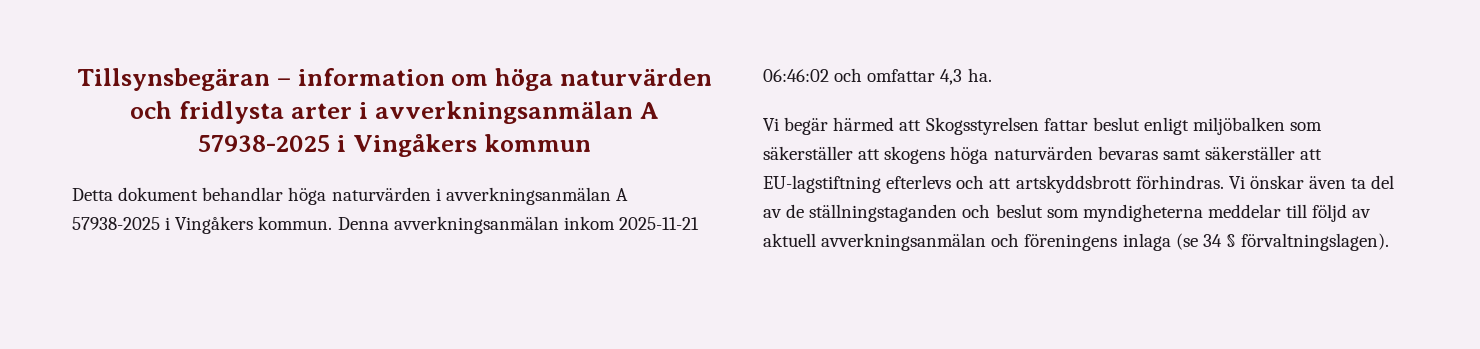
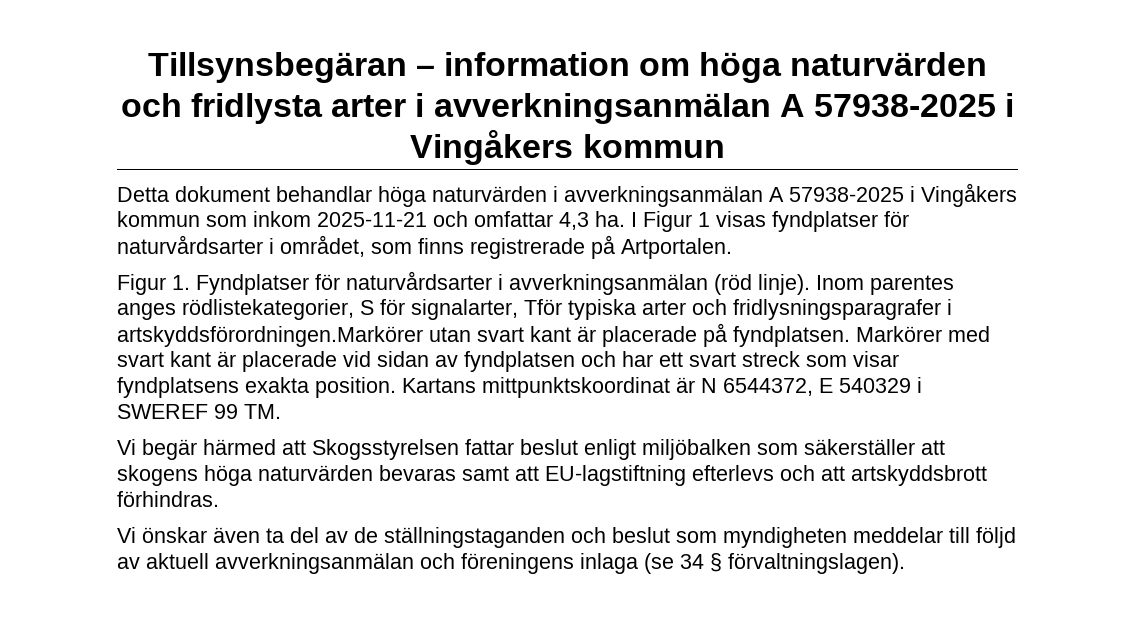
- Detta dokument behandlar höga naturvärden i avverkningsanmälan A 57938-2025 i Vingåkers kommun. Denna avverkningsanmälan inkom 2025-11-21 06:46:02 och omfattar 4,3 ha.
+ Detta dokument behandlar höga naturvärden i avverkningsanmälan A 57938-2025 i Vingåkers kommun som inkom 2025-11-21 och omfattar 4,3 ha. I Figur 1 visas fyndplatser för naturvårdsarter i området, som finns registrerade på Artportalen.
+ Figur 1. Fyndplatser för naturvårdsarter i avverkningsanmälan (röd linje). Inom parentes anges rödlistekategorier, S för signalarter, Tför typiska arter och fridlysningsparagrafer i artskyddsförordningen.Markörer utan svart kant är placerade på fyndplatsen. Markörer med svart kant är placerade vid sidan av fyndplatsen och har ett svart streck som visar fyndplatsens exakta position. Kartans mittpunktskoordinat är N 6544372, E 540329 i SWEREF 99 TM.
- Vi begär härmed att Skogsstyrelsen fattar beslut enligt miljöbalken som säkerställer att skogens höga naturvärden bevaras samt säkerställer att EU-lagstiftning efterlevs och att artskyddsbrott förhindras. Vi önskar även ta del av de ställningstaganden och beslut som myndigheterna meddelar till följd av aktuell avverkningsanmälan och föreningens inlaga (se 34 § förvaltningslagen).
+ Vi begär härmed att Skogsstyrelsen fattar beslut enligt miljöbalken som säkerställer att skogens höga naturvärden bevaras samt att EU-lagstiftning efterlevs och att artskyddsbrott förhindras.
+ Vi önskar även ta del av de ställningstaganden och beslut som myndigheten meddelar till följd av aktuell avverkningsanmälan och föreningens inlaga (se 34 § förvaltningslagen).

